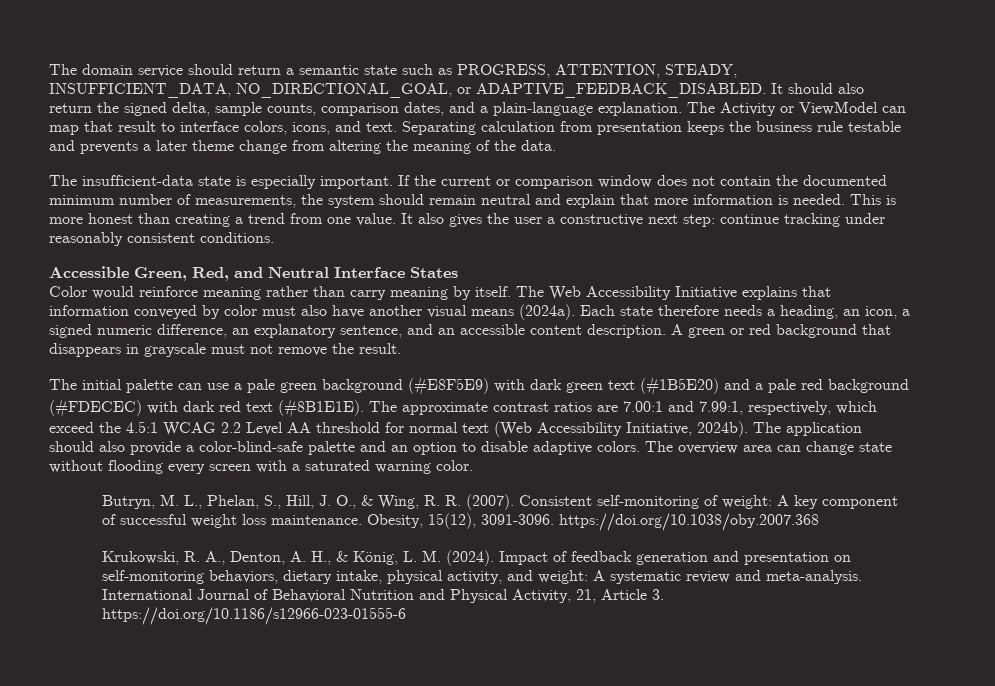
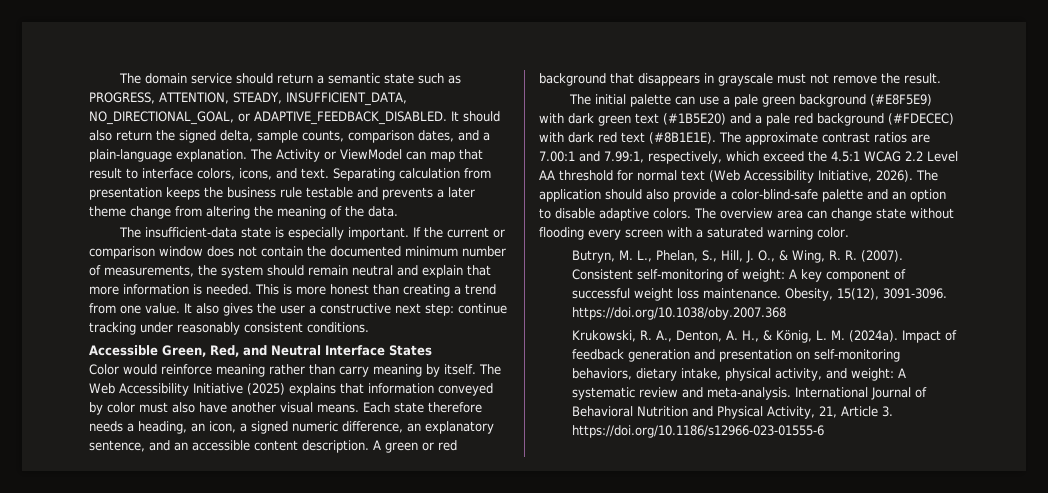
- The Web Accessibility Initiative explains that information conveyed by color must also have another visual means (2024a).
+ The Web Accessibility Initiative (2025) explains that information conveyed by color must also have another visual means.
- The approximate contrast ratios are 7.00:1 and 7.99:1, respectively, which exceed the 4.5:1 WCAG 2.2 Level AA threshold for normal text (Web Accessibility Initiative, 2024b).
+ The approximate contrast ratios are 7.00:1 and 7.99:1, respectively, which exceed the 4.5:1 WCAG 2.2 Level AA threshold for normal text (Web Accessibility Initiative, 2026).
- Krukowski, R. A., Denton, A. H., & König, L. M. (2024).
+ Krukowski, R. A., Denton, A. H., & König, L. M. (2024a).

